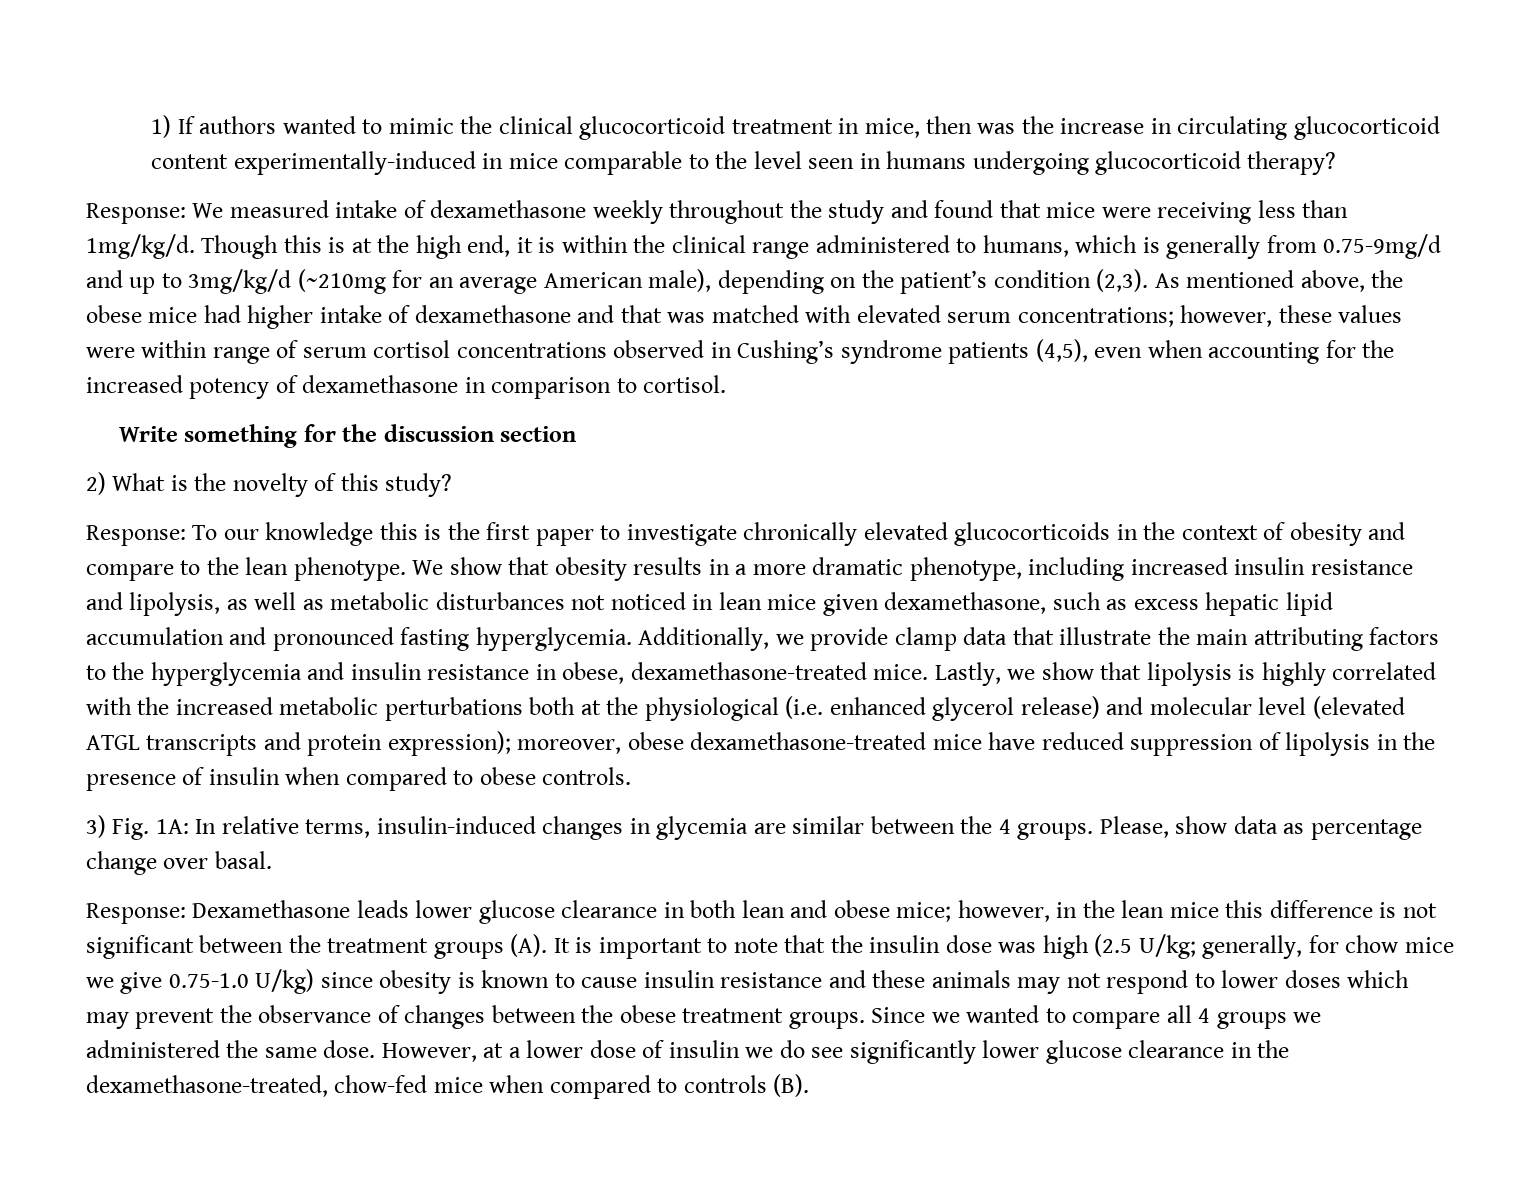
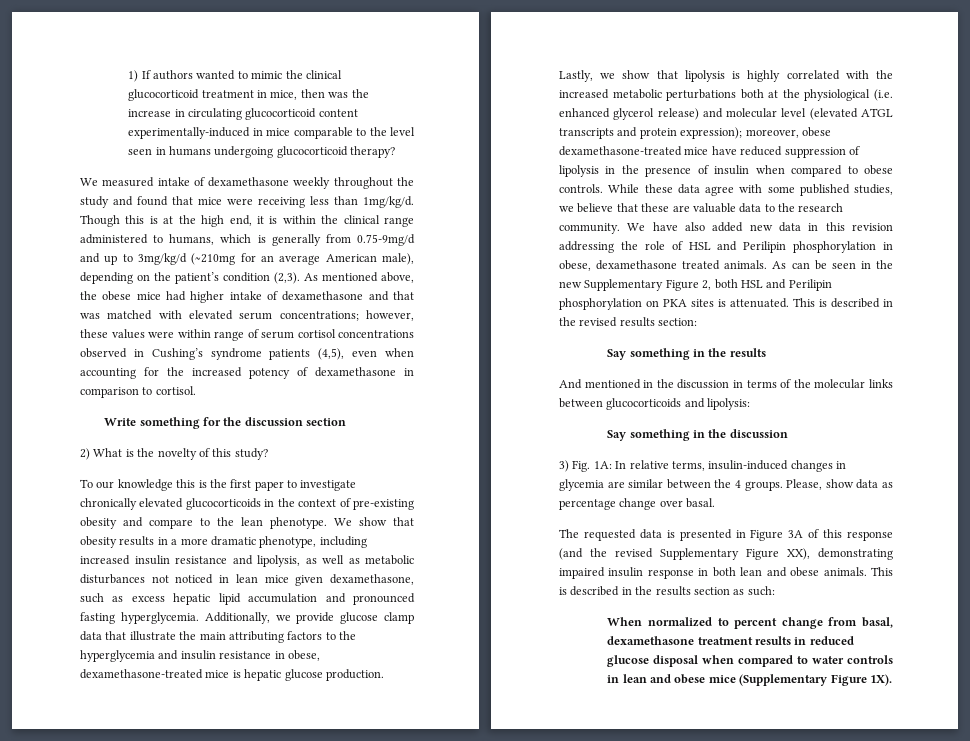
- Response: We measured intake of dexamethasone weekly throughout the study and found that mice were receiving less than 1mg/kg/d.
+ We measured intake of dexamethasone weekly throughout the study and found that mice were receiving less than 1mg/kg/d.
- Response: To our knowledge this is the first paper to investigate chronically elevated glucocorticoids in the context of obesity and compare to the lean phenotype.
+ To our knowledge this is the first paper to investigate chronically elevated glucocorticoids in the context of pre-existing obesity and compare to the lean phenotype.
- Additionally, we provide clamp data that illustrate the main attributing factors to the hyperglycemia and insulin resistance in obese, dexamethasone-treated mice.
+ Additionally, we provide glucose clamp data that illustrate the main attributing factors to the hyperglycemia and insulin resistance in obese, dexamethasone-treated mice is hepatic glucose production.
+ While these data agree with some published studies, we believe that these are valuable data to the research community. We have also added new data in this revision addressing the role of HSL and Perilipin phosphorylation in obese, dexamethasone treated animals. As can be seen in the new Supplementary Figure 2, both HSL and Perilipin phosphorylation on PKA sites is attenuated. This is described in the revised results section:
+ Say something in the results
+ And mentioned in the discussion in terms of the molecular links between glucocorticoids and lipolysis:
+ Say something in the discussion
- Response: Dexamethasone leads lower glucose clearance in both lean and obese mice; however, in the lean mice this difference is not significant between the treatment groups (A). It is important to note that the insulin dose was high (2.5 U/kg; generally, for chow mice we give 0.75-1.0 U/kg) since obesity is known to cause insulin resistance and these animals may not respond to lower doses which may prevent the observance of changes between the obese treatment groups. Since we wanted to compare all 4 groups we administered the same dose. However, at a lower dose of insulin we do see significantly lower glucose clearance in the dexamethasone-treated, chow-fed mice when compared to controls (B).
+ The requested data is presented in Figure 3A of this response (and the revised Supplementary Figure XX), demonstrating impaired insulin response in both lean and obese animals. This is described in the results section as such:
+ When normalized to percent change from basal, dexamethasone treatment results in reduced glucose disposal when compared to water controls in lean and obese mice (Supplementary Figure 1X).

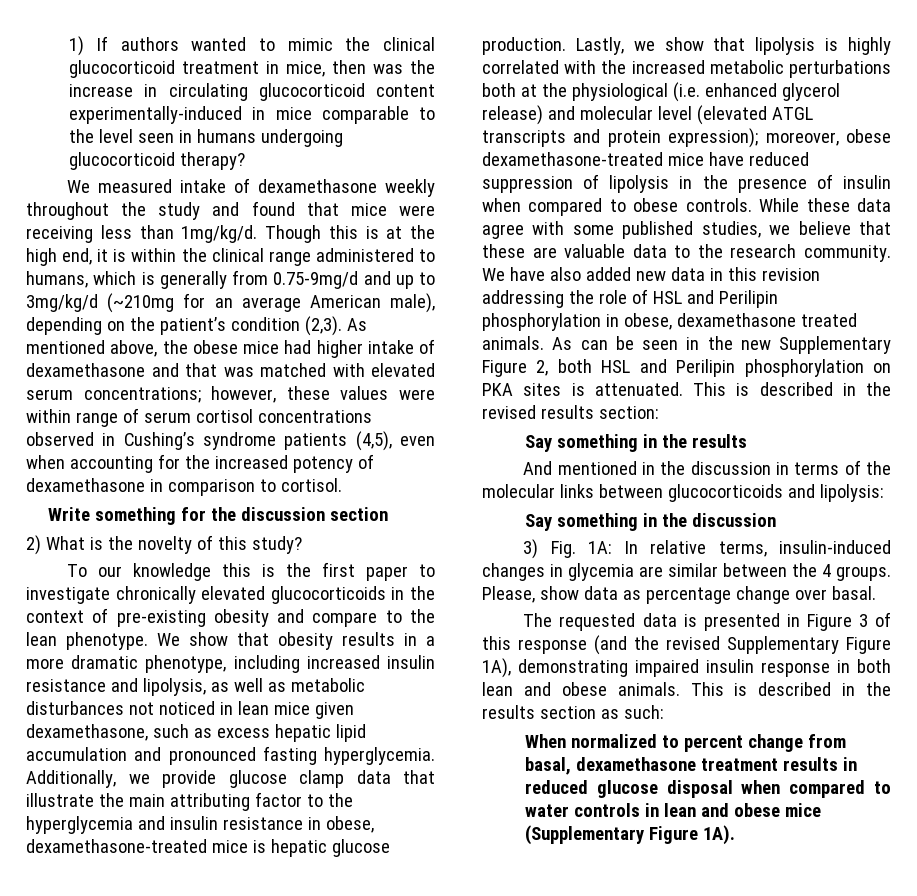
- Additionally, we provide glucose clamp data that illustrate the main attributing factors to the hyperglycemia and insulin resistance in obese, dexamethasone-treated mice is hepatic glucose production.
+ Additionally, we provide glucose clamp data that illustrate the main attributing factor to the hyperglycemia and insulin resistance in obese, dexamethasone-treated mice is hepatic glucose production.
- The requested data is presented in Figure 3A of this response (and the revised Supplementary Figure XX), demonstrating impaired insulin response in both lean and obese animals.
+ The requested data is presented in Figure 3 of this response (and the revised Supplementary Figure 1A), demonstrating impaired insulin response in both lean and obese animals.
- When normalized to percent change from basal, dexamethasone treatment results in reduced glucose disposal when compared to water controls in lean and obese mice (Supplementary Figure 1X).
+ When normalized to percent change from basal, dexamethasone treatment results in reduced glucose disposal when compared to water controls in lean and obese mice (Supplementary Figure 1A).

